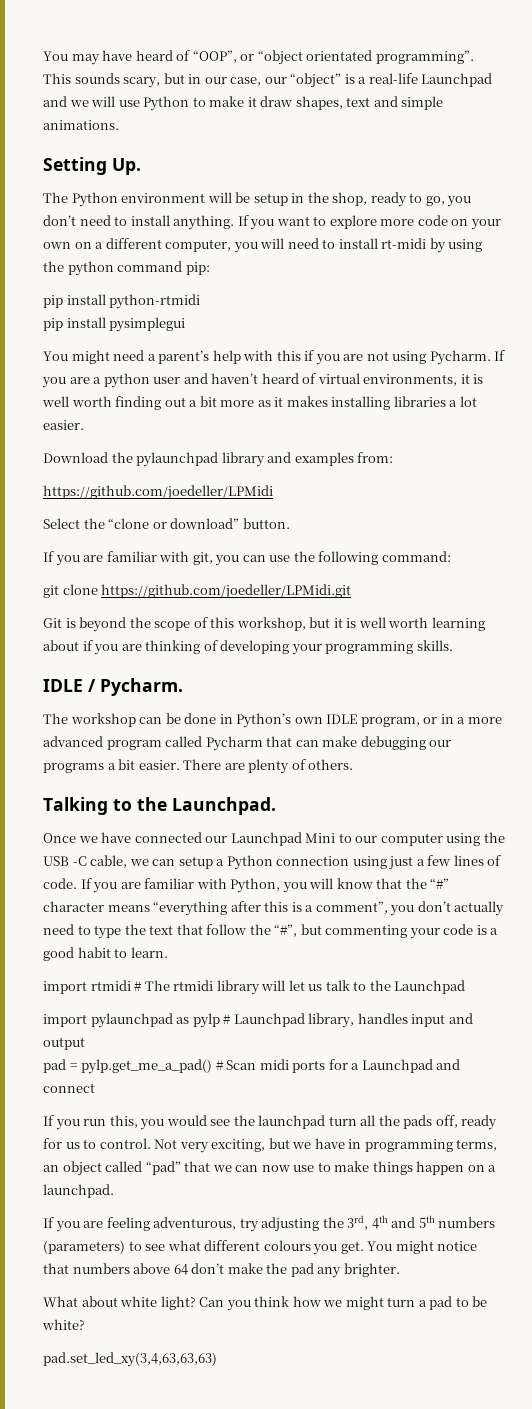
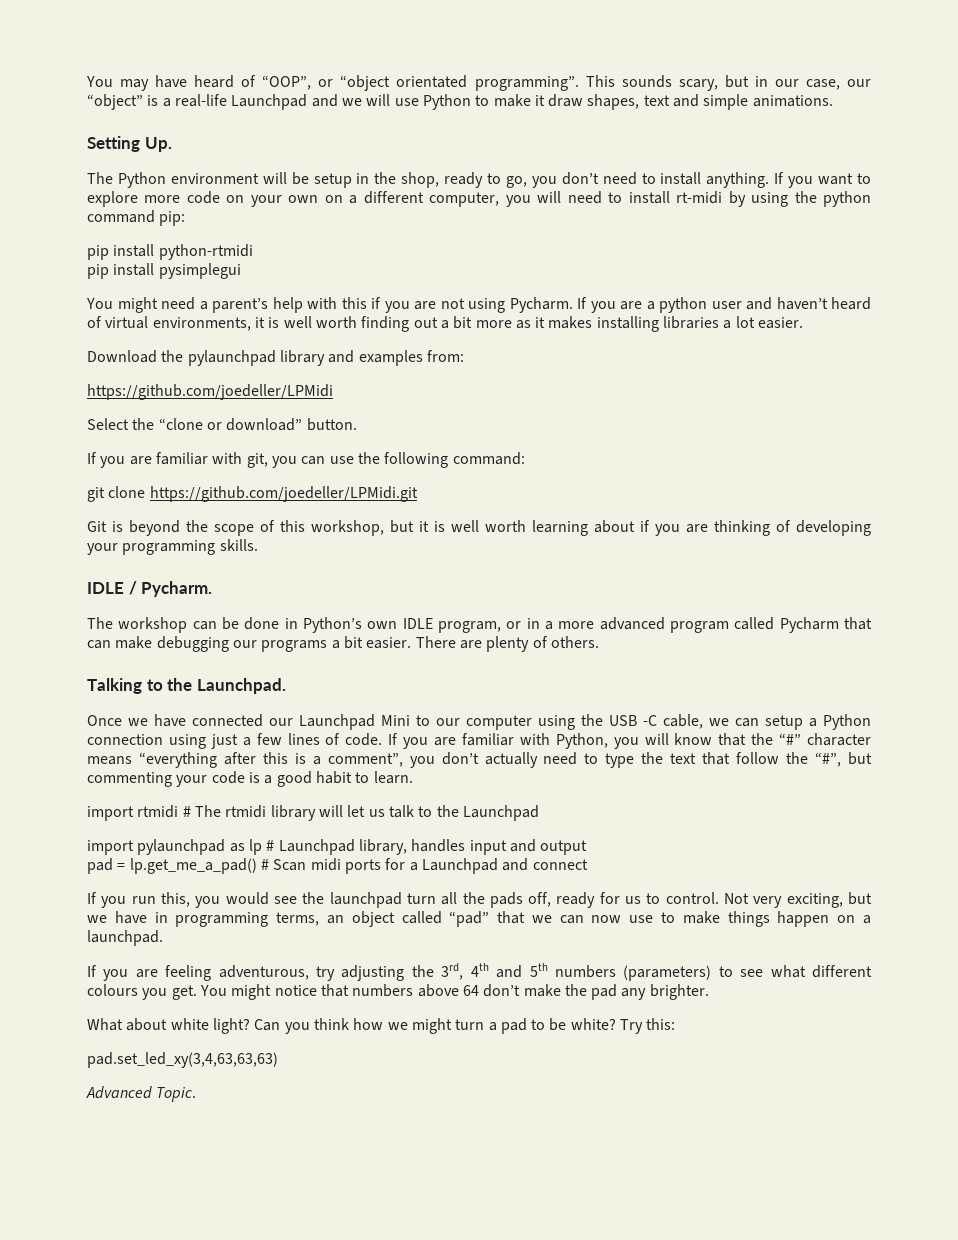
- import pylaunchpad as pylp # Launchpad library, handles input and output
+ import pylaunchpad as lp # Launchpad library, handles input and output
- pad = pylp.get_me_a_pad() # Scan midi ports for a Launchpad and connect
+ pad = lp.get_me_a_pad() # Scan midi ports for a Launchpad and connect
+ Try this:
+ Advanced Topic.

